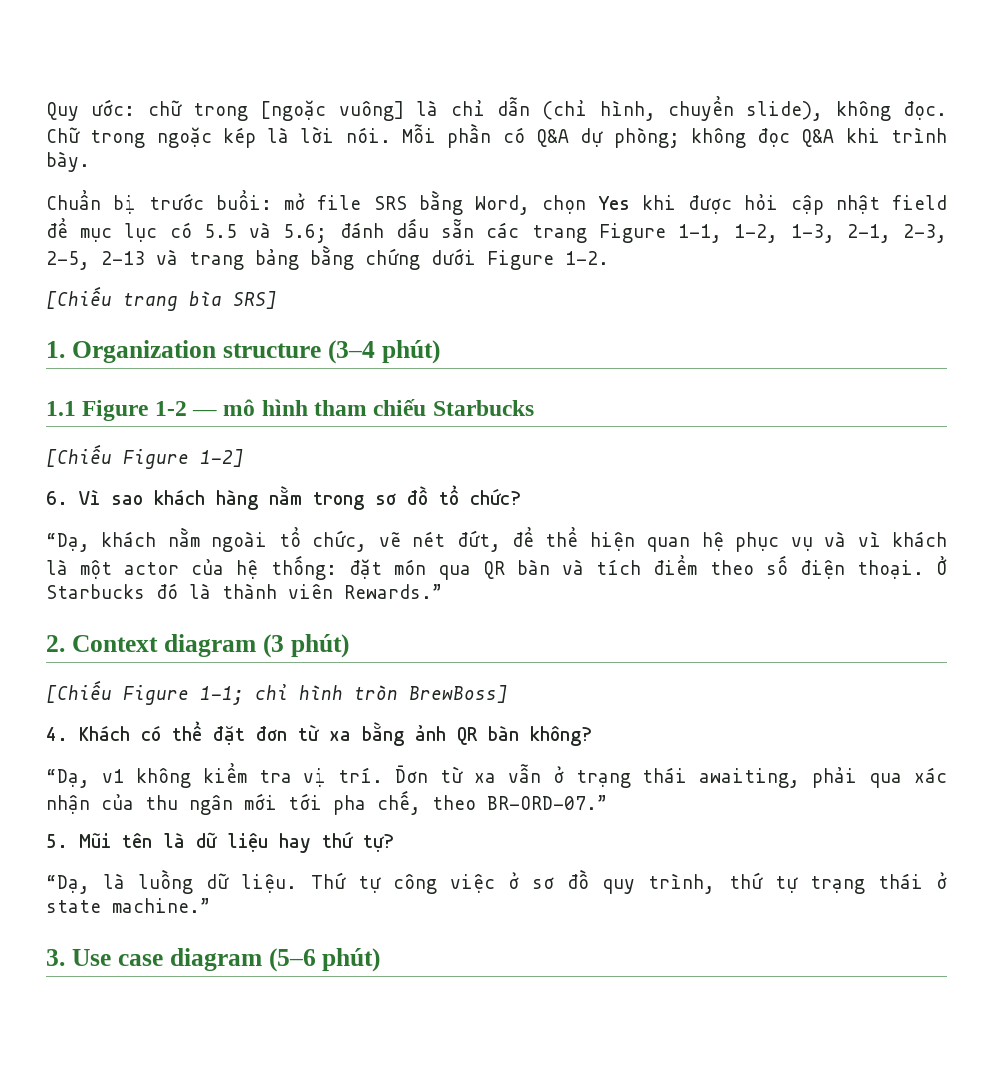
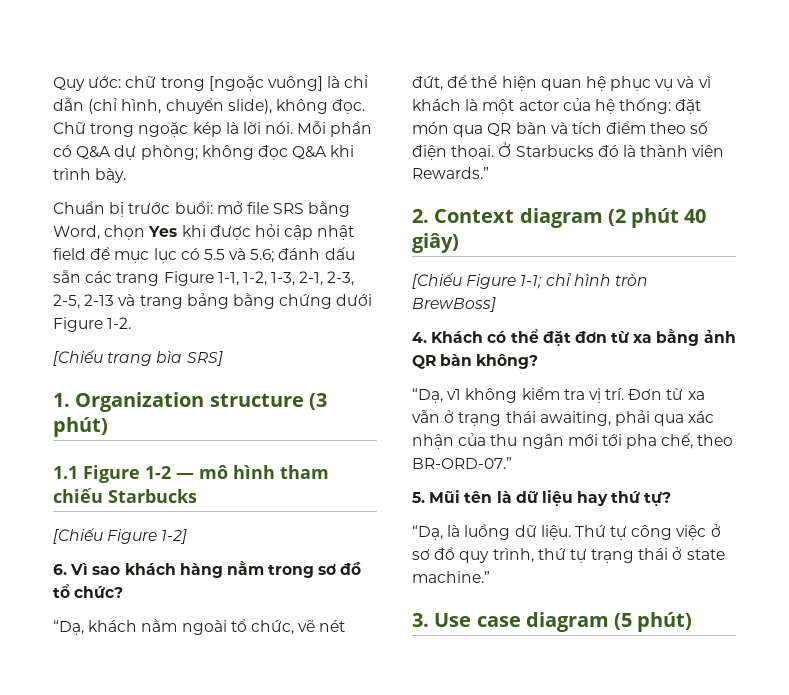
- 1. Organization structure (3–4 phút)
+ 1. Organization structure (3 phút)
- 2. Context diagram (3 phút)
+ 2. Context diagram (2 phút 40 giây)
- 3. Use case diagram (5–6 phút)
+ 3. Use case diagram (5 phút)

